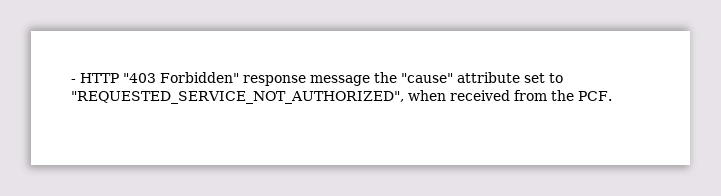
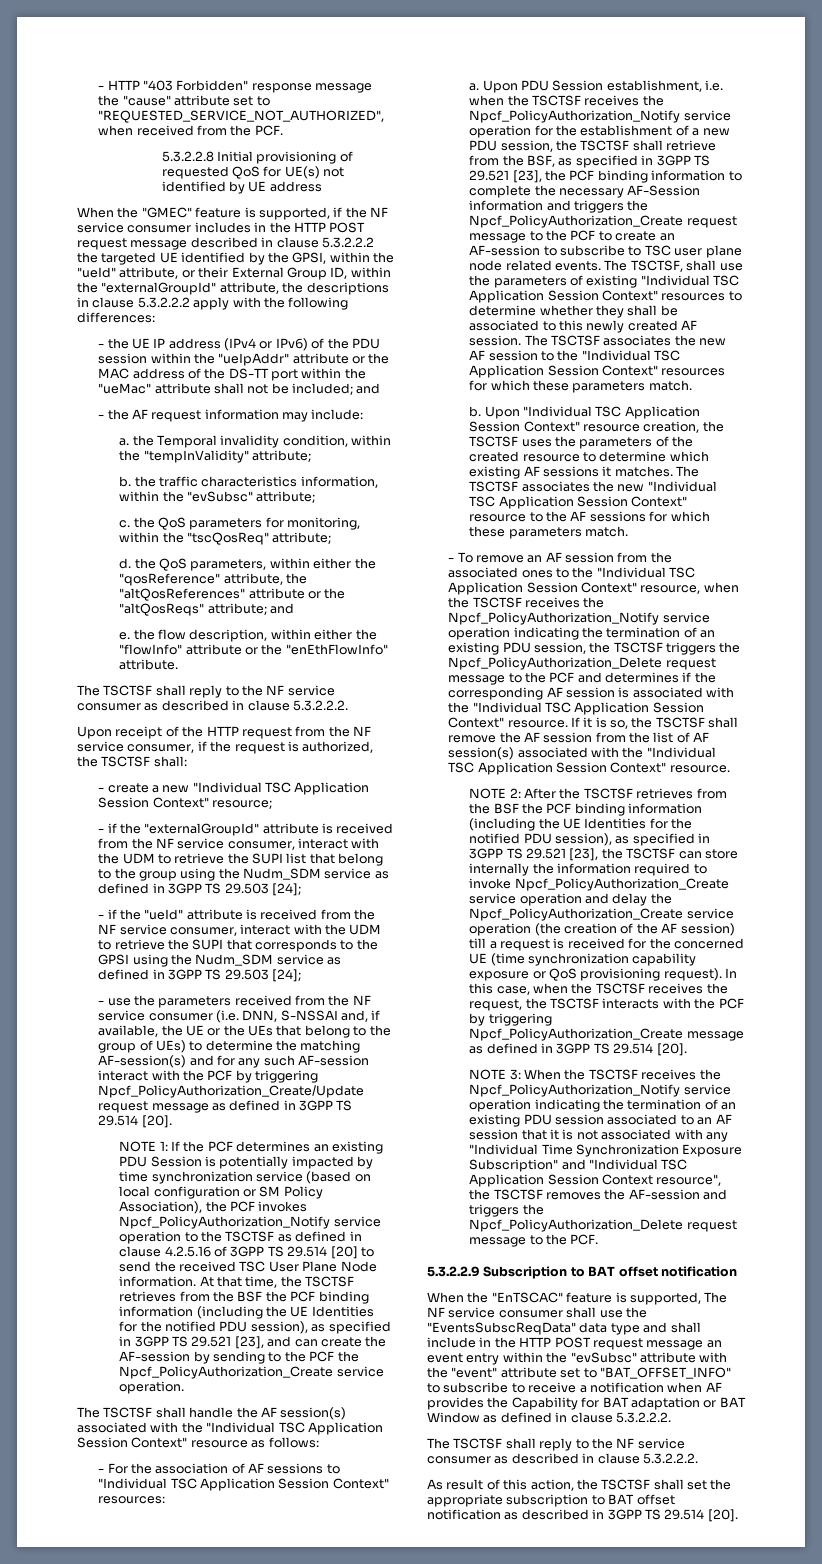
+ 5.3.2.2.8 Initial provisioning of requested QoS for UE(s) not identified by UE address
+ When the "GMEC" feature is supported, if the NF service consumer includes in the HTTP POST request message described in clause 5.3.2.2.2 the targeted UE identified by the GPSI, within the "ueId" attribute, or their External Group ID, within the "externalGroupId" attribute, the descriptions in clause 5.3.2.2.2 apply with the following differences:
+ - the UE IP address (IPv4 or IPv6) of the PDU session within the "ueIpAddr" attribute or the MAC address of the DS-TT port within the "ueMac" attribute shall not be included; and
+ - the AF request information may include:
+ a. the Temporal invalidity condition, within the "tempInValidity" attribute;
+ b. the traffic characteristics information, within the "evSubsc" attribute;
+ c. the QoS parameters for monitoring, within the "tscQosReq" attribute;
+ d. the QoS parameters, within either the "qosReference" attribute, the "altQosReferences" attribute or the "altQosReqs" attribute; and
+ e. the flow description, within either the "flowInfo" attribute or the "enEthFlowInfo" attribute.
+ The TSCTSF shall reply to the NF service consumer as described in clause 5.3.2.2.2.
+ Upon receipt of the HTTP request from the NF service consumer, if the request is authorized, the TSCTSF shall:
+ - create a new "Individual TSC Application Session Context" resource;
+ - if the "externalGroupId" attribute is received from the NF service consumer, interact with the UDM to retrieve the SUPI list that belong to the group using the Nudm_SDM service as defined in 3GPP TS 29.503 [24];
+ - if the "ueId" attribute is received from the NF service consumer, interact with the UDM to retrieve the SUPI that corresponds to the GPSI using the Nudm_SDM service as defined in 3GPP TS 29.503 [24];
+ - use the parameters received from the NF service consumer (i.e. DNN, S-NSSAI and, if available, the UE or the UEs that belong to the group of UEs) to determine the matching AF-session(s) and for any such AF-session interact with the PCF by triggering Npcf_PolicyAuthorization_Create/Update request message as defined in 3GPP TS 29.514 [20].
+ NOTE 1: If the PCF determines an existing PDU Session is potentially impacted by time synchronization service (based on local configuration or SM Policy Association), the PCF invokes Npcf_PolicyAuthorization_Notify service operation to the TSCTSF as defined in clause 4.2.5.16 of 3GPP TS 29.514 [20] to send the received TSC User Plane Node information. At that time, the TSCTSF retrieves from the BSF the PCF binding information (including the UE Identities for the notified PDU session), as specified in 3GPP TS 29.521 [23], and can create the AF-session by sending to the PCF the Npcf_PolicyAuthorization_Create service operation.
+ The TSCTSF shall handle the AF session(s) associated with the "Individual TSC Application Session Context" resource as follows:
+ - For the association of AF sessions to "Individual TSC Application Session Context" resources:
+ a. Upon PDU Session establishment, i.e. when the TSCTSF receives the Npcf_PolicyAuthorization_Notify service operation for the establishment of a new PDU session, the TSCTSF shall retrieve from the BSF, as specified in 3GPP TS 29.521 [23], the PCF binding information to complete the necessary AF-Session information and triggers the Npcf_PolicyAuthorization_Create request message to the PCF to create an AF-session to subscribe to TSC user plane node related events. The TSCTSF, shall use the parameters of existing "Individual TSC Application Session Context" resources to determine whether they shall be associated to this newly created AF session. The TSCTSF associates the new AF session to the "Individual TSC Application Session Context" resources for which these parameters match.
+ b. Upon "Individual TSC Application Session Context" resource creation, the TSCTSF uses the parameters of the created resource to determine which existing AF sessions it matches. The TSCTSF associates the new "Individual TSC Application Session Context" resource to the AF sessions for which these parameters match.
+ - To remove an AF session from the associated ones to the "Individual TSC Application Session Context" resource, when the TSCTSF receives the Npcf_PolicyAuthorization_Notify service operation indicating the termination of an existing PDU session, the TSCTSF triggers the Npcf_PolicyAuthorization_Delete request message to the PCF and determines if the corresponding AF session is associated with the "Individual TSC Application Session Context" resource. If it is so, the TSCTSF shall remove the AF session from the list of AF session(s) associated with the "Individual TSC Application Session Context" resource.
+ NOTE 2: After the TSCTSF retrieves from the BSF the PCF binding information (including the UE Identities for the notified PDU session), as specified in 3GPP TS 29.521 [23], the TSCTSF can store internally the information required to invoke Npcf_PolicyAuthorization_Create service operation and delay the Npcf_PolicyAuthorization_Create service operation (the creation of the AF session) till a request is received for the concerned UE (time synchronization capability exposure or QoS provisioning request). In this case, when the TSCTSF receives the request, the TSCTSF interacts with the PCF by triggering Npcf_PolicyAuthorization_Create message as defined in 3GPP TS 29.514 [20].
+ NOTE 3: When the TSCTSF receives the Npcf_PolicyAuthorization_Notify service operation indicating the termination of an existing PDU session associated to an AF session that it is not associated with any "Individual Time Synchronization Exposure Subscription" and "Individual TSC Application Session Context resource", the TSCTSF removes the AF-session and triggers the Npcf_PolicyAuthorization_Delete request message to the PCF.
+ 5.3.2.2.9 Subscription to BAT offset notification
+ When the "EnTSCAC" feature is supported, The NF service consumer shall use the "EventsSubscReqData" data type and shall include in the HTTP POST request message an event entry within the "evSubsc" attribute with the "event" attribute set to "BAT_OFFSET_INFO" to subscribe to receive a notification when AF provides the Capability for BAT adaptation or BAT Window as defined in clause 5.3.2.2.2.
+ The TSCTSF shall reply to the NF service consumer as described in clause 5.3.2.2.2.
+ As result of this action, the TSCTSF shall set the appropriate subscription to BAT offset notification as described in 3GPP TS 29.514 [20].

